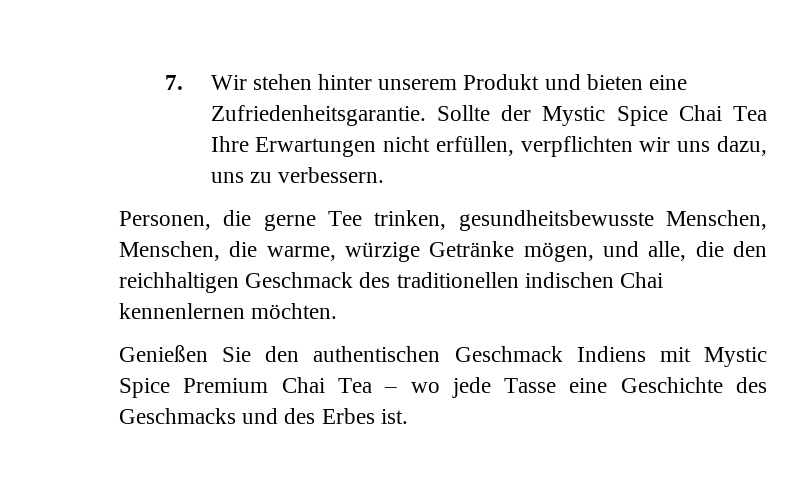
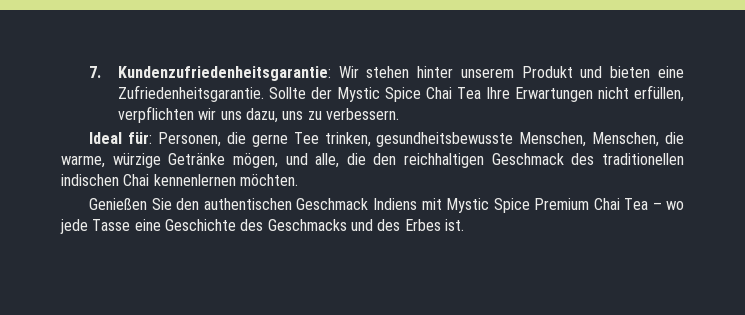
- 7. Wir stehen hinter unserem Produkt und bieten eine Zufriedenheitsgarantie.
+ 7. Kundenzufriedenheitsgarantie: Wir stehen hinter unserem Produkt und bieten eine Zufriedenheitsgarantie.
- Personen, die gerne Tee trinken, gesundheitsbewusste Menschen, Menschen, die warme, würzige Getränke mögen, und alle, die den reichhaltigen Geschmack des traditionellen indischen Chai kennenlernen möchten.
+ Ideal für: Personen, die gerne Tee trinken, gesundheitsbewusste Menschen, Menschen, die warme, würzige Getränke mögen, und alle, die den reichhaltigen Geschmack des traditionellen indischen Chai kennenlernen möchten.

